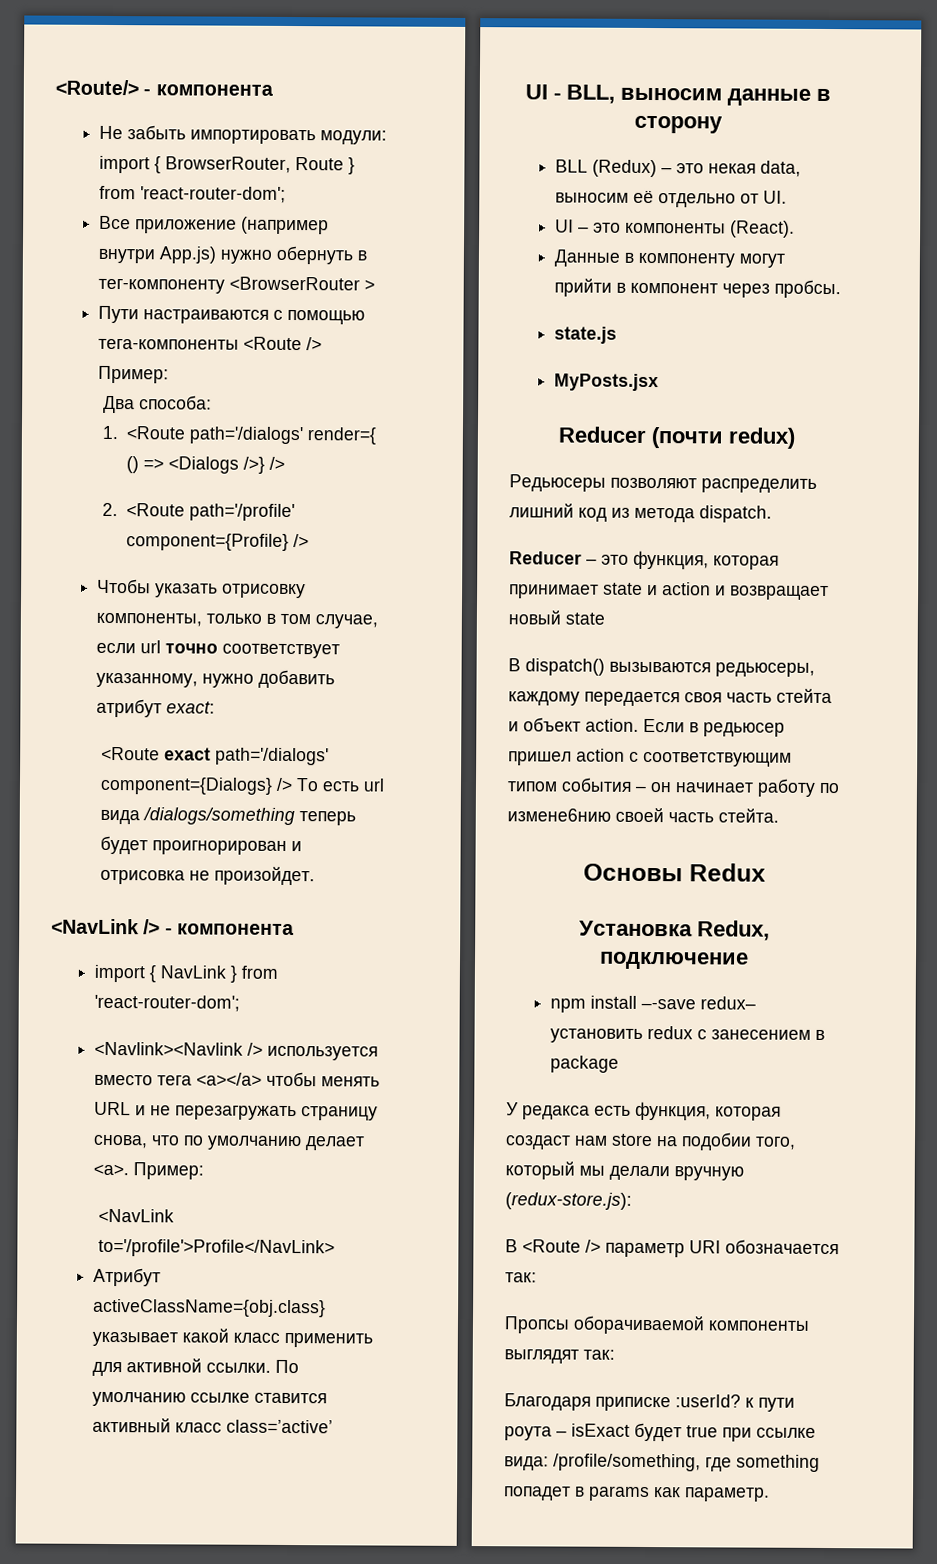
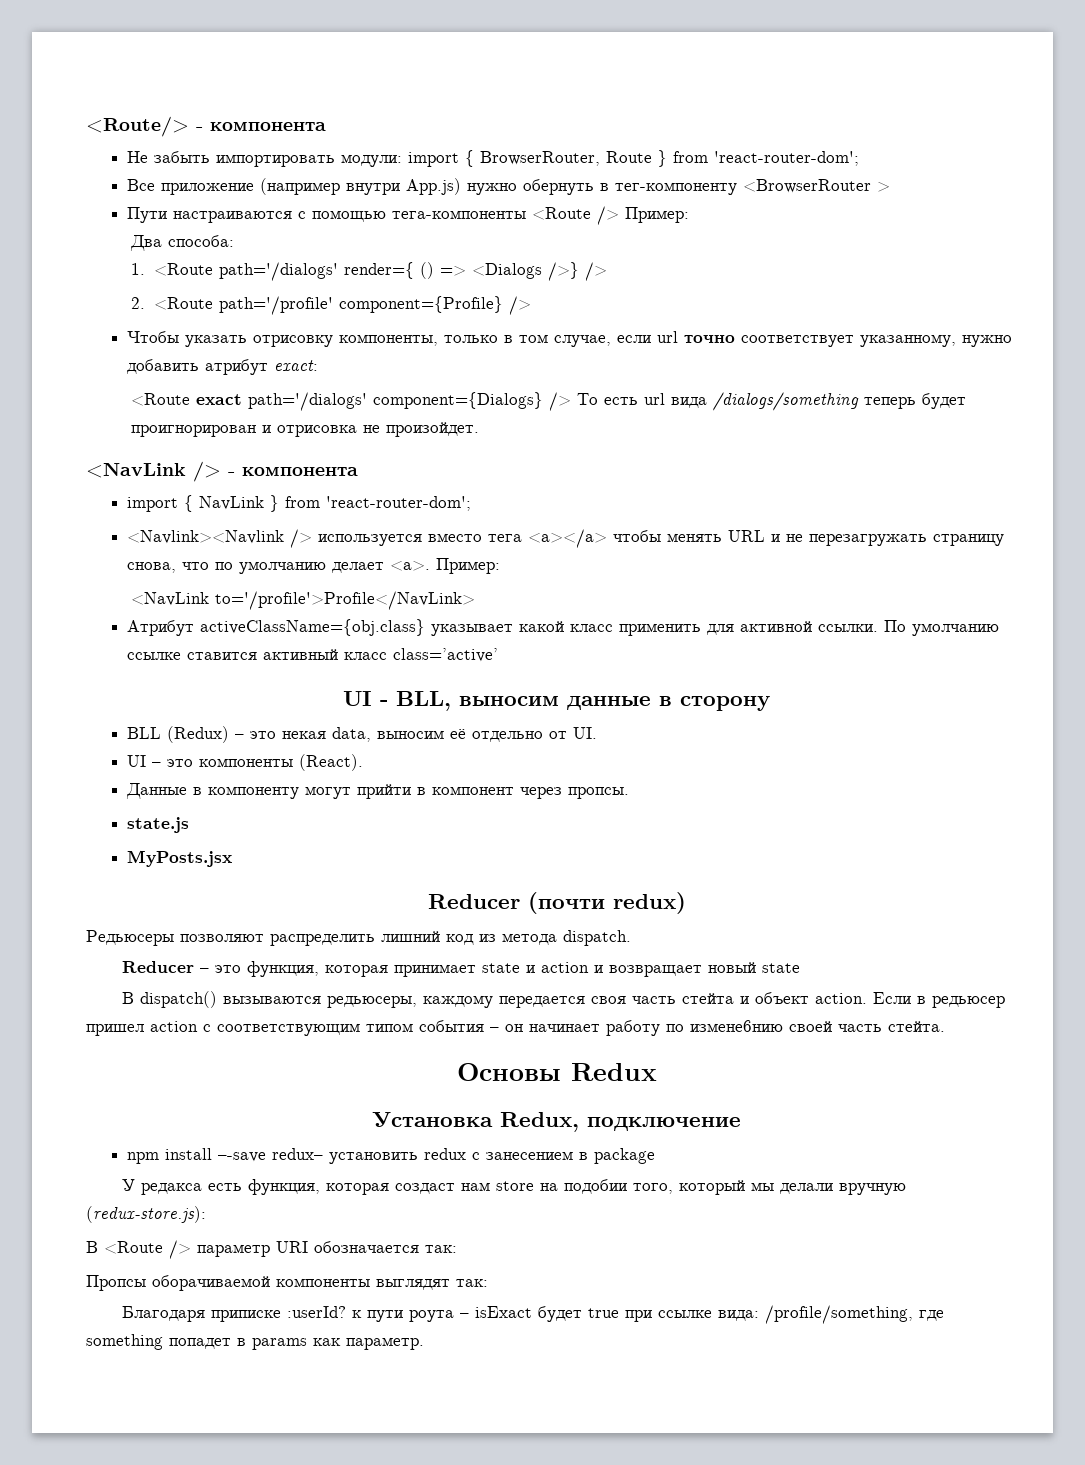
- Данные в компоненту могут прийти в компонент через пробсы.
+ Данные в компоненту могут прийти в компонент через пропсы.

